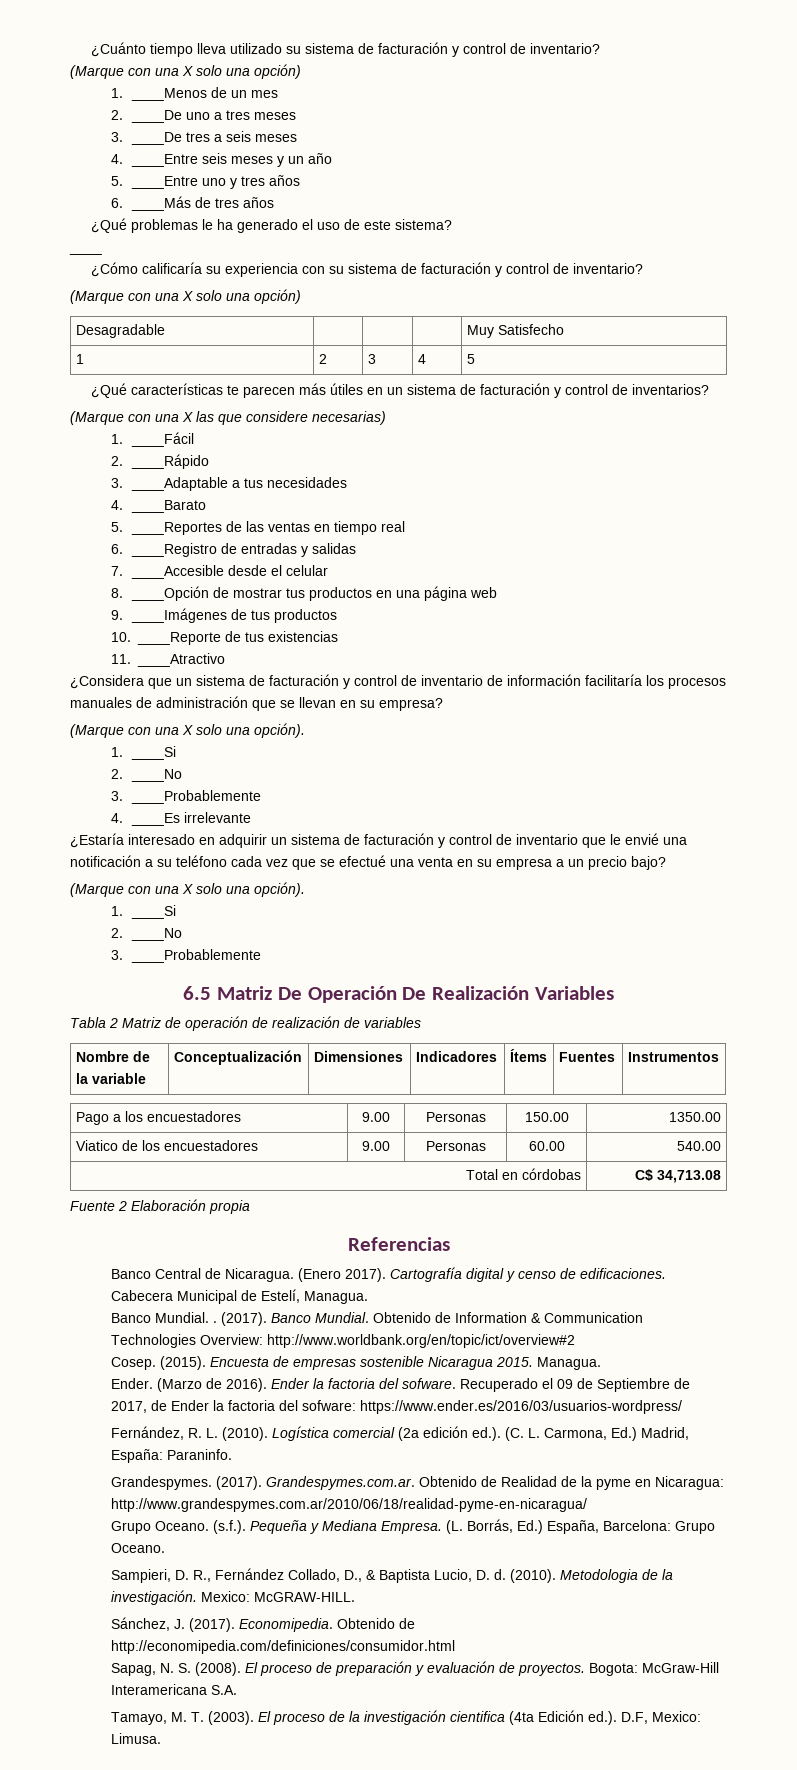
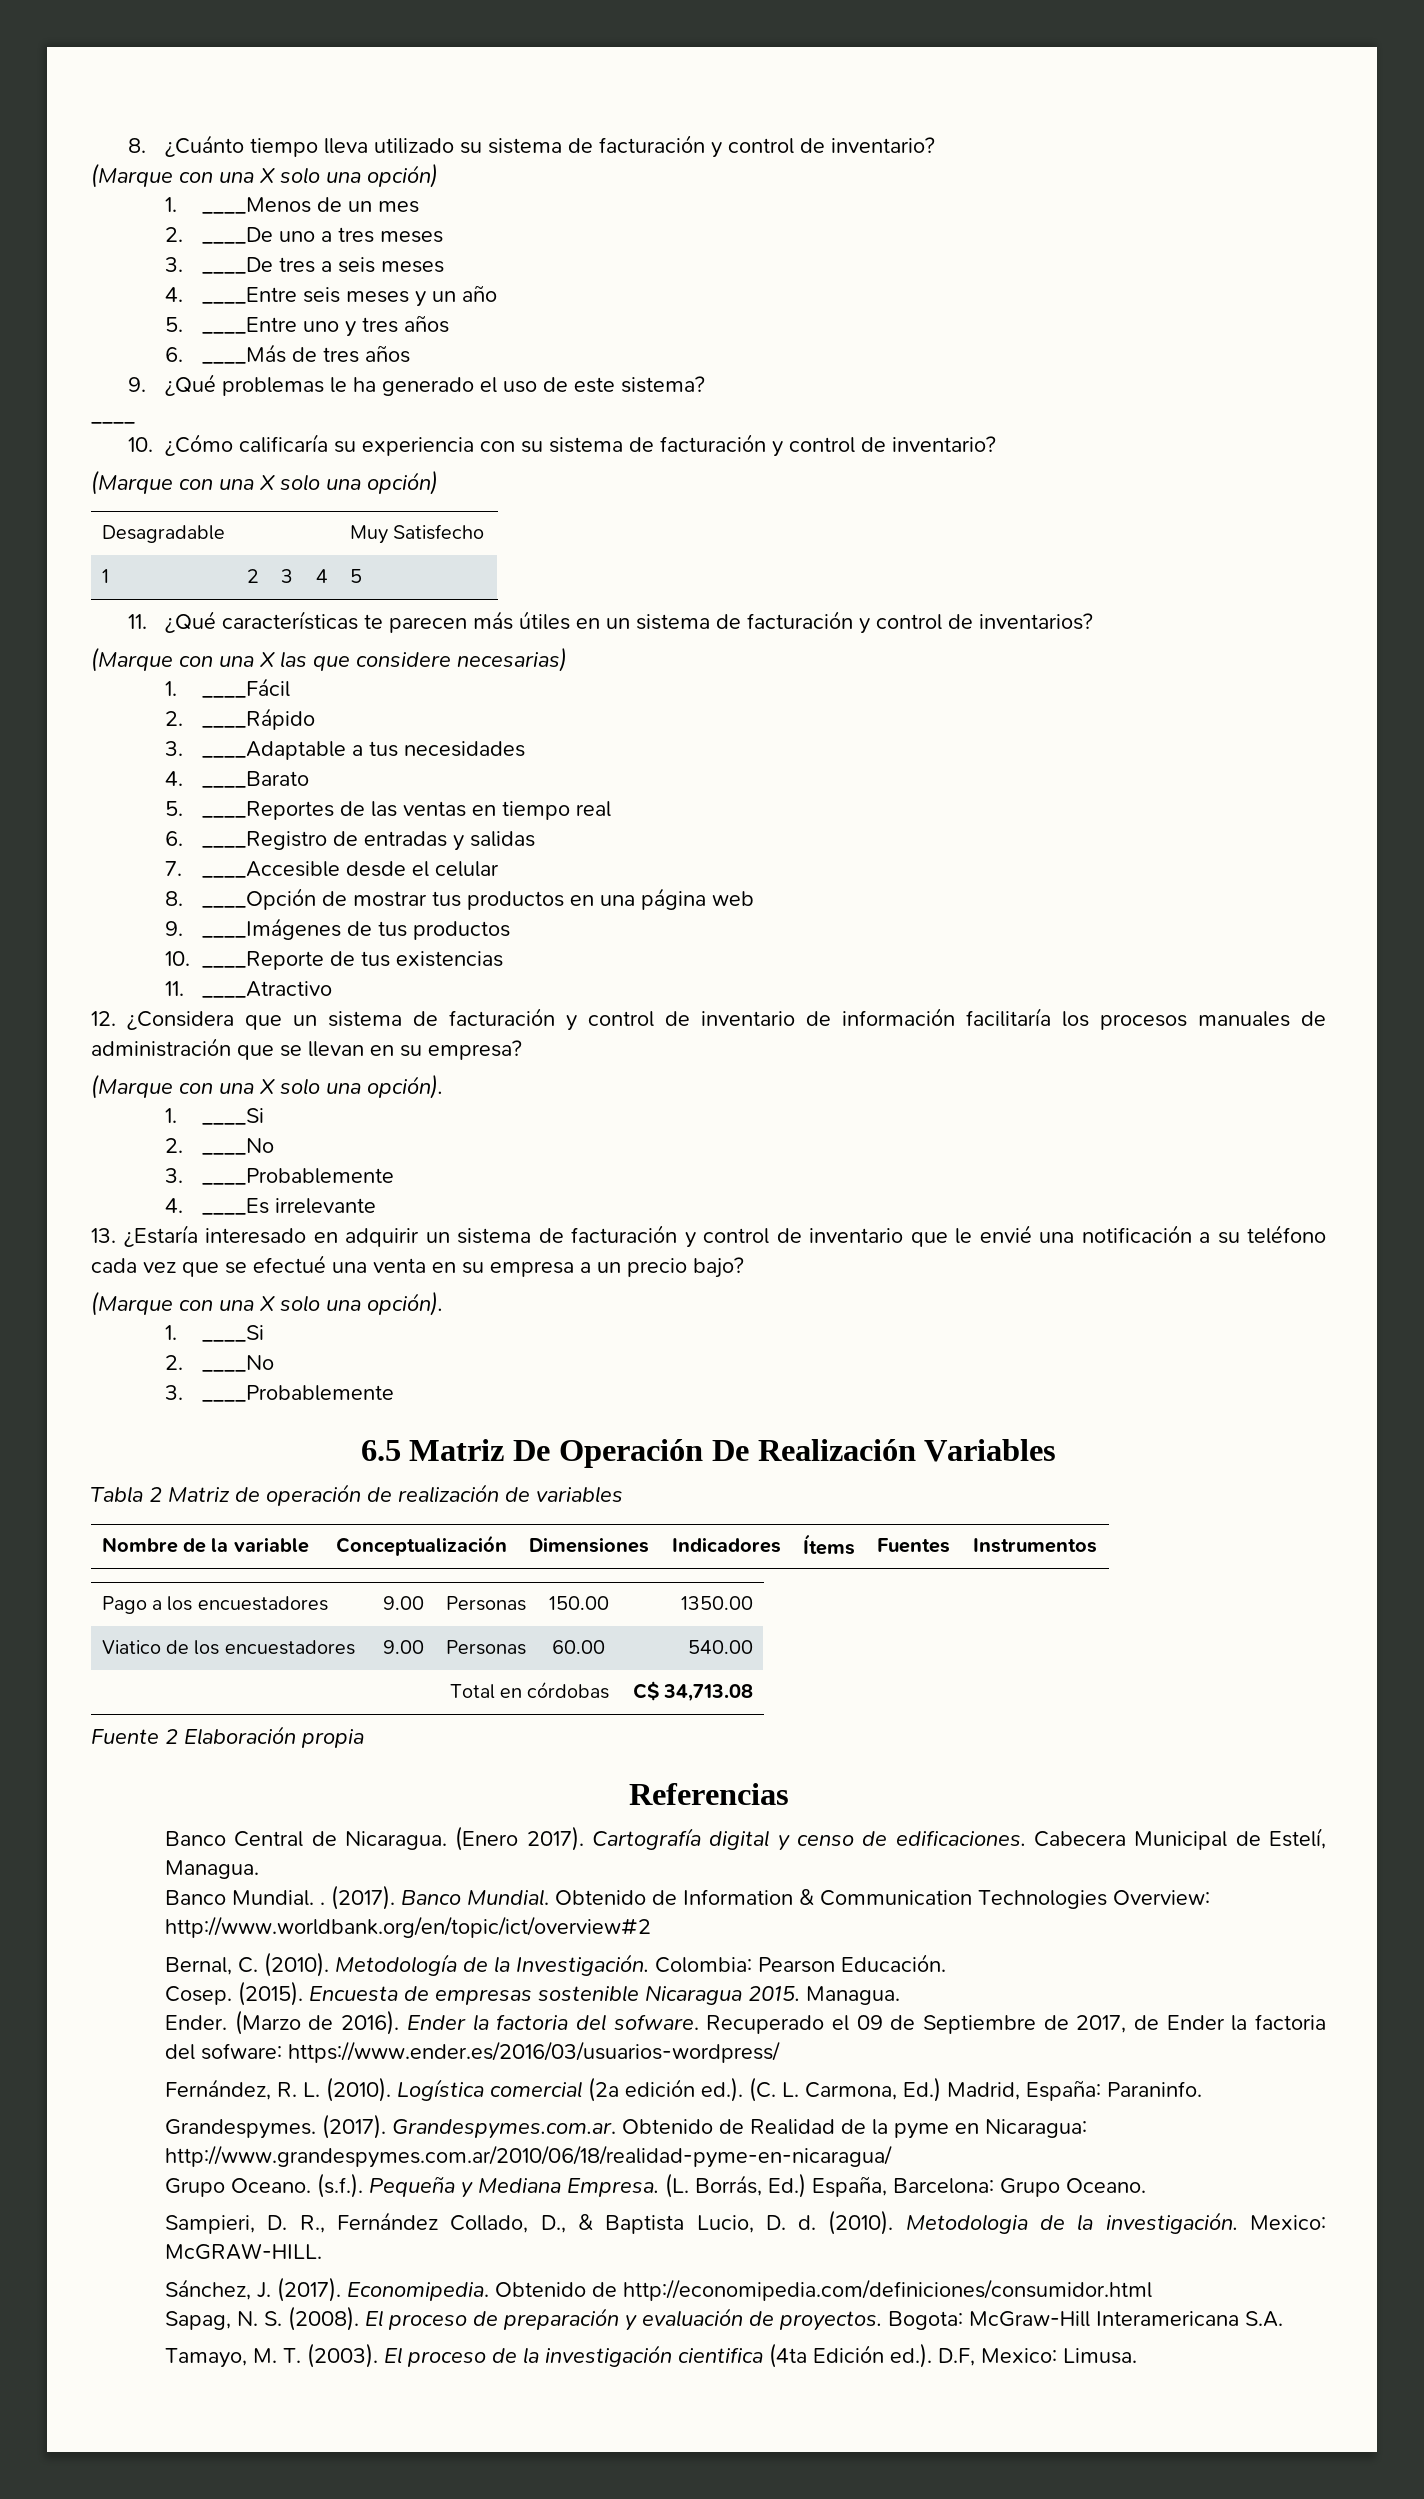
- ¿Cuánto tiempo lleva utilizado su sistema de facturación y control de inventario?
+ 8. ¿Cuánto tiempo lleva utilizado su sistema de facturación y control de inventario?
- ¿Qué problemas le ha generado el uso de este sistema?
+ 9. ¿Qué problemas le ha generado el uso de este sistema?
- ¿Cómo calificaría su experiencia con su sistema de facturación y control de inventario?
+ 10. ¿Cómo calificaría su experiencia con su sistema de facturación y control de inventario?
- ¿Qué características te parecen más útiles en un sistema de facturación y control de inventarios?
+ 11. ¿Qué características te parecen más útiles en un sistema de facturación y control de inventarios?
- ¿Considera que un sistema de facturación y control de inventario de información facilitaría los procesos manuales de administración que se llevan en su empresa?
+ 12. ¿Considera que un sistema de facturación y control de inventario de información facilitaría los procesos manuales de administración que se llevan en su empresa?
- ¿Estaría interesado en adquirir un sistema de facturación y control de inventario que le envié una notificación a su teléfono cada vez que se efectué una venta en su empresa a un precio bajo?
+ 13. ¿Estaría interesado en adquirir un sistema de facturación y control de inventario que le envié una notificación a su teléfono cada vez que se efectué una venta en su empresa a un precio bajo?
+ Bernal, C. (2010). Metodología de la Investigación. Colombia: Pearson Educación.

